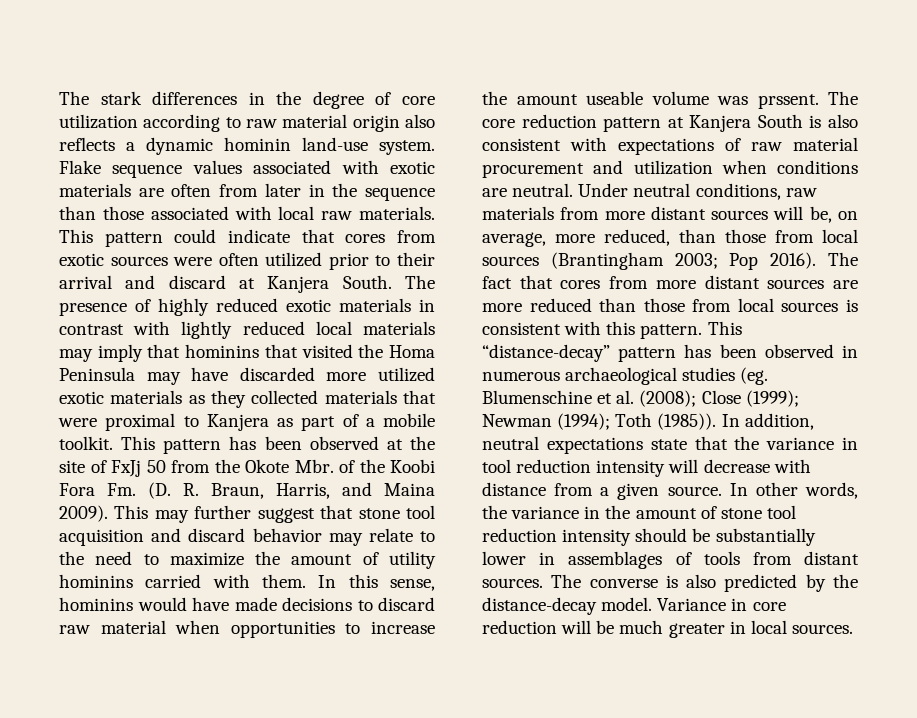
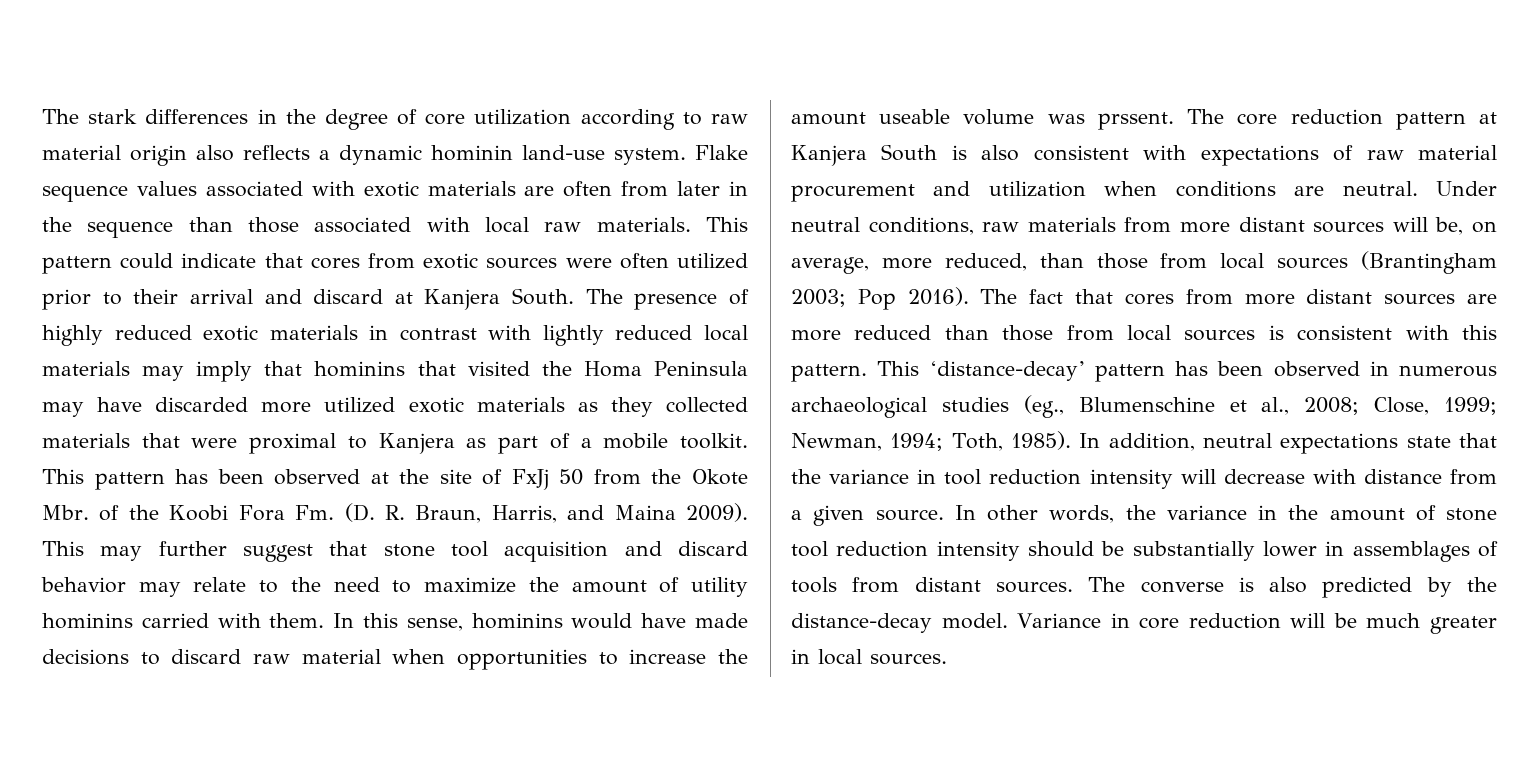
- This “distance-decay” pattern has been observed in numerous archaeological studies (eg. Blumenschine et al. (2008); Close (1999); Newman (1994); Toth (1985)).
+ This ‘distance-decay’ pattern has been observed in numerous archaeological studies (eg., Blumenschine et al., 2008; Close, 1999; Newman, 1994; Toth, 1985).

